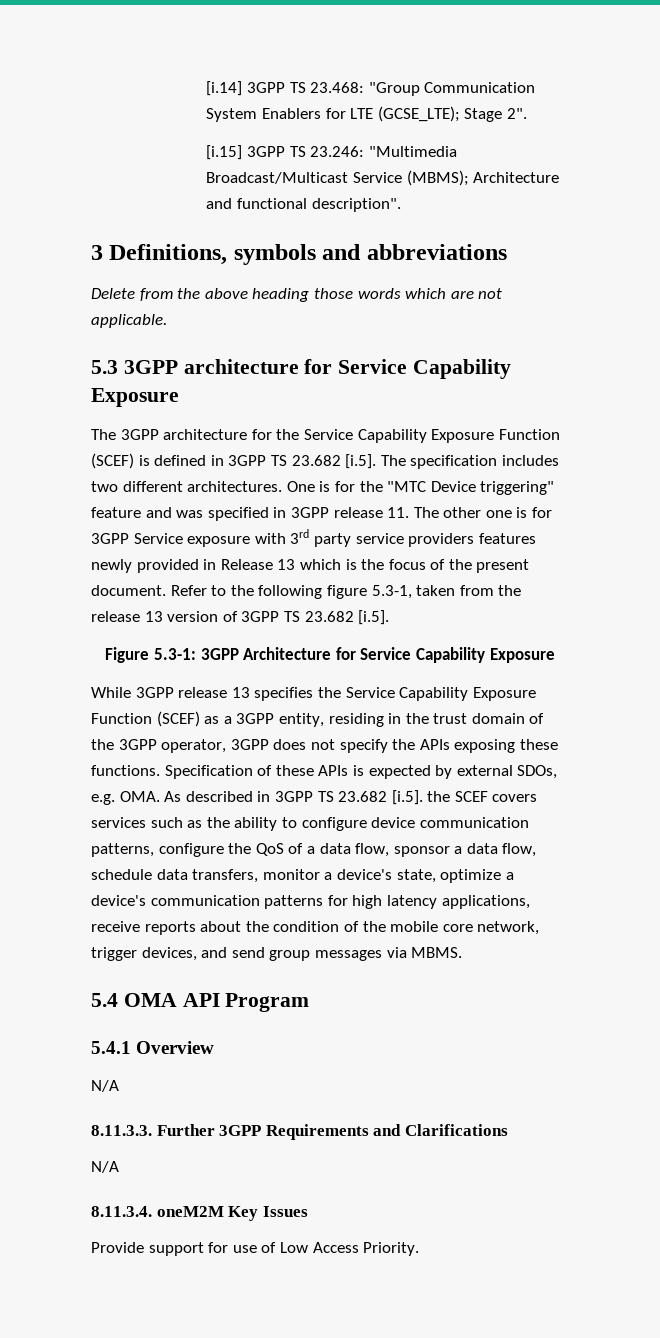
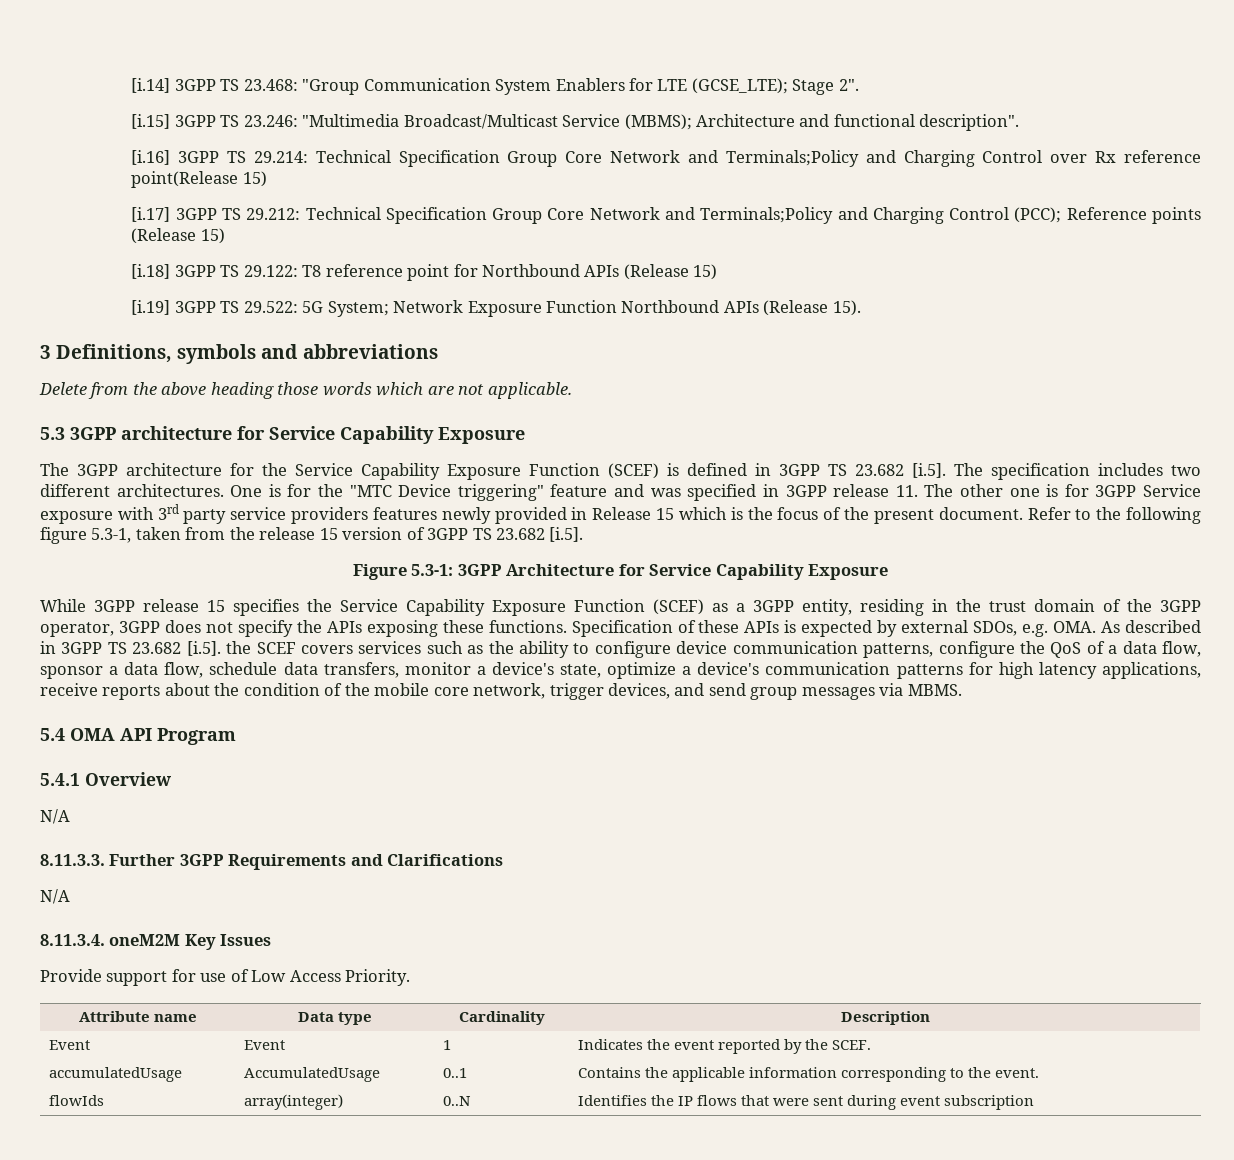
+ [i.16] 3GPP TS 29.214: Technical Specification Group Core Network and Terminals;Policy and Charging Control over Rx reference point(Release 15)
+ [i.17] 3GPP TS 29.212: Technical Specification Group Core Network and Terminals;Policy and Charging Control (PCC); Reference points (Release 15)
+ [i.18] 3GPP TS 29.122: T8 reference point for Northbound APIs (Release 15)
+ [i.19] 3GPP TS 29.522: 5G System; Network Exposure Function Northbound APIs (Release 15).
- One is for the "MTC Device triggering" feature and was specified in 3GPP release 11. The other one is for 3GPP Service exposure with 3rd party service providers features newly provided in Release 13 which is the focus of the present document.
+ One is for the "MTC Device triggering" feature and was specified in 3GPP release 11. The other one is for 3GPP Service exposure with 3rd party service providers features newly provided in Release 15 which is the focus of the present document.
- Refer to the following figure 5.3-1, taken from the release 13 version of 3GPP TS 23.682 [i.5].
+ Refer to the following figure 5.3-1, taken from the release 15 version of 3GPP TS 23.682 [i.5].
- While 3GPP release 13 specifies the Service Capability Exposure Function (SCEF) as a 3GPP entity, residing in the trust domain of the 3GPP operator, 3GPP does not specify the APIs exposing these functions.
+ While 3GPP release 15 specifies the Service Capability Exposure Function (SCEF) as a 3GPP entity, residing in the trust domain of the 3GPP operator, 3GPP does not specify the APIs exposing these functions.
+ Attribute name | Data type | Cardinality | Description
+ Event | Event | 1 | Indicates the event reported by the SCEF.
+ accumulatedUsage | AccumulatedUsage | 0..1 | Contains the applicable information corresponding to the event.
+ flowIds | array(integer) | 0..N | Identifies the IP flows that were sent during event subscription

